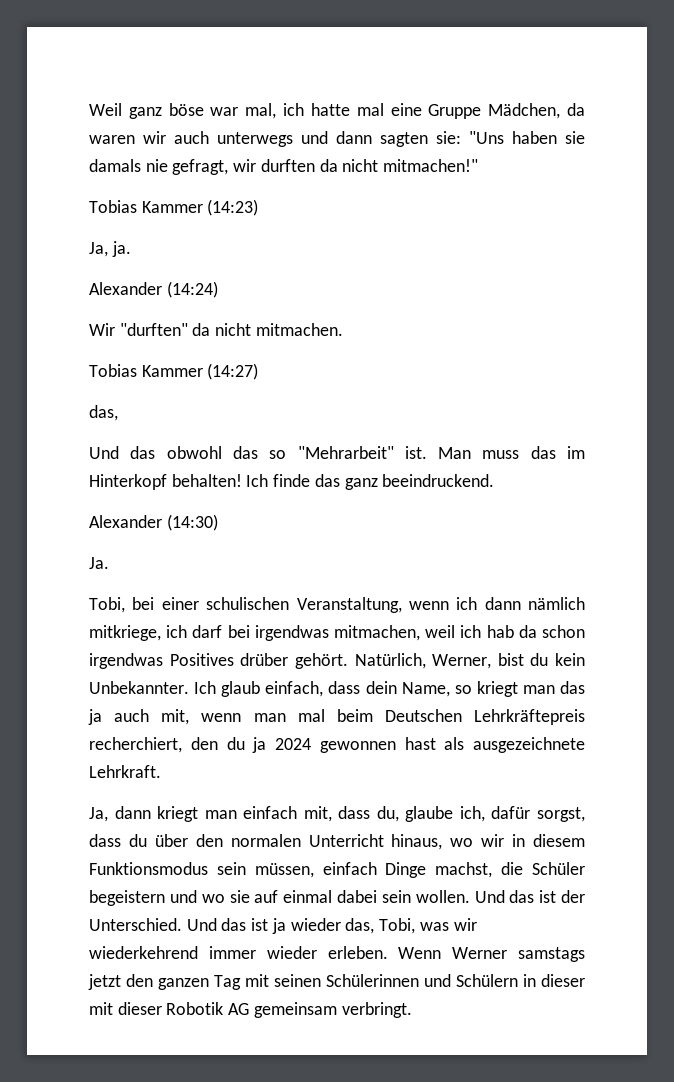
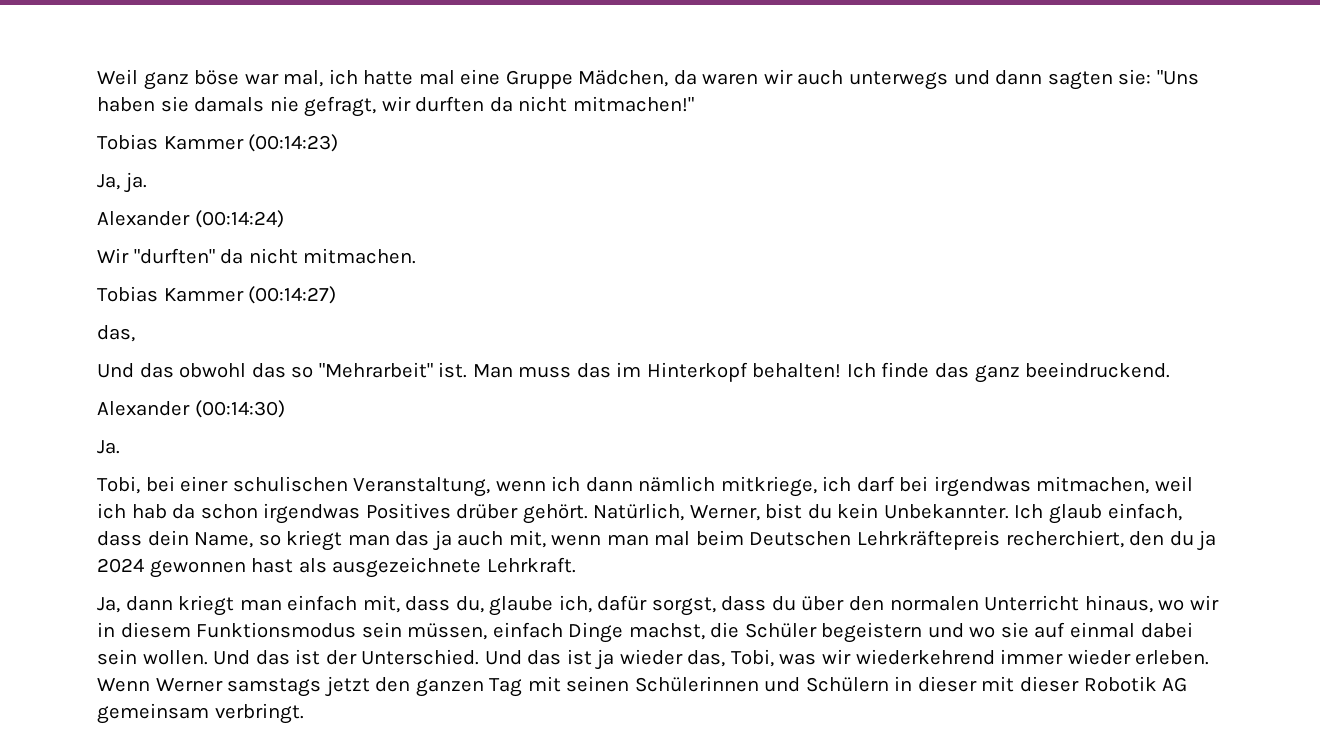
- Tobias Kammer (14:23)
+ Tobias Kammer (00:14:23)
- Alexander (14:24)
+ Alexander (00:14:24)
- Tobias Kammer (14:27)
+ Tobias Kammer (00:14:27)
- Alexander (14:30)
+ Alexander (00:14:30)

